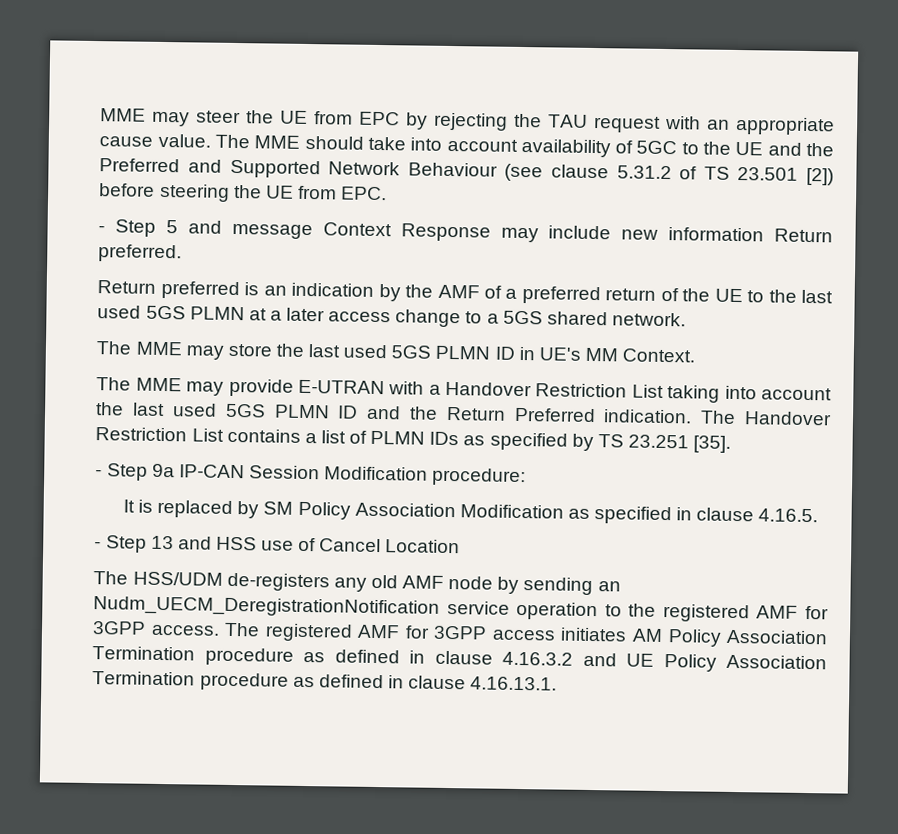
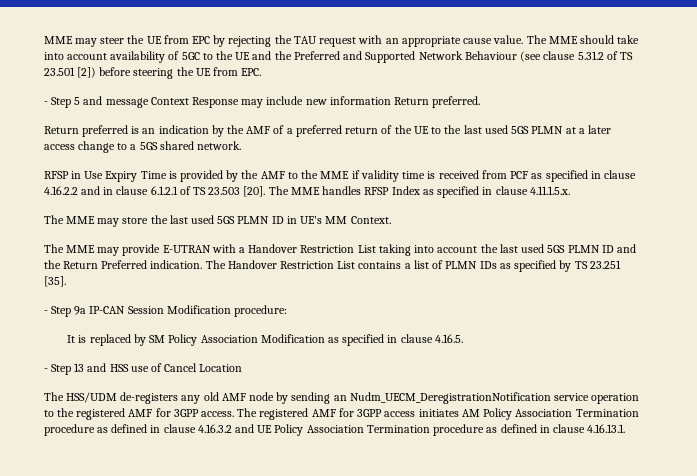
+ RFSP in Use Expiry Time is provided by the AMF to the MME if validity time is received from PCF as specified in clause 4.16.2.2 and in clause 6.1.2.1 of TS 23.503 [20]. The MME handles RFSP Index as specified in clause 4.11.1.5.x.

